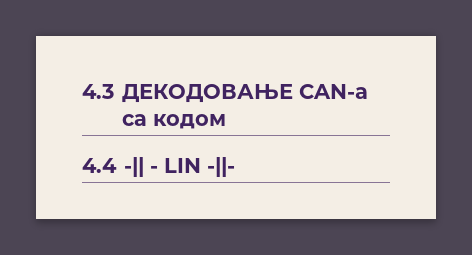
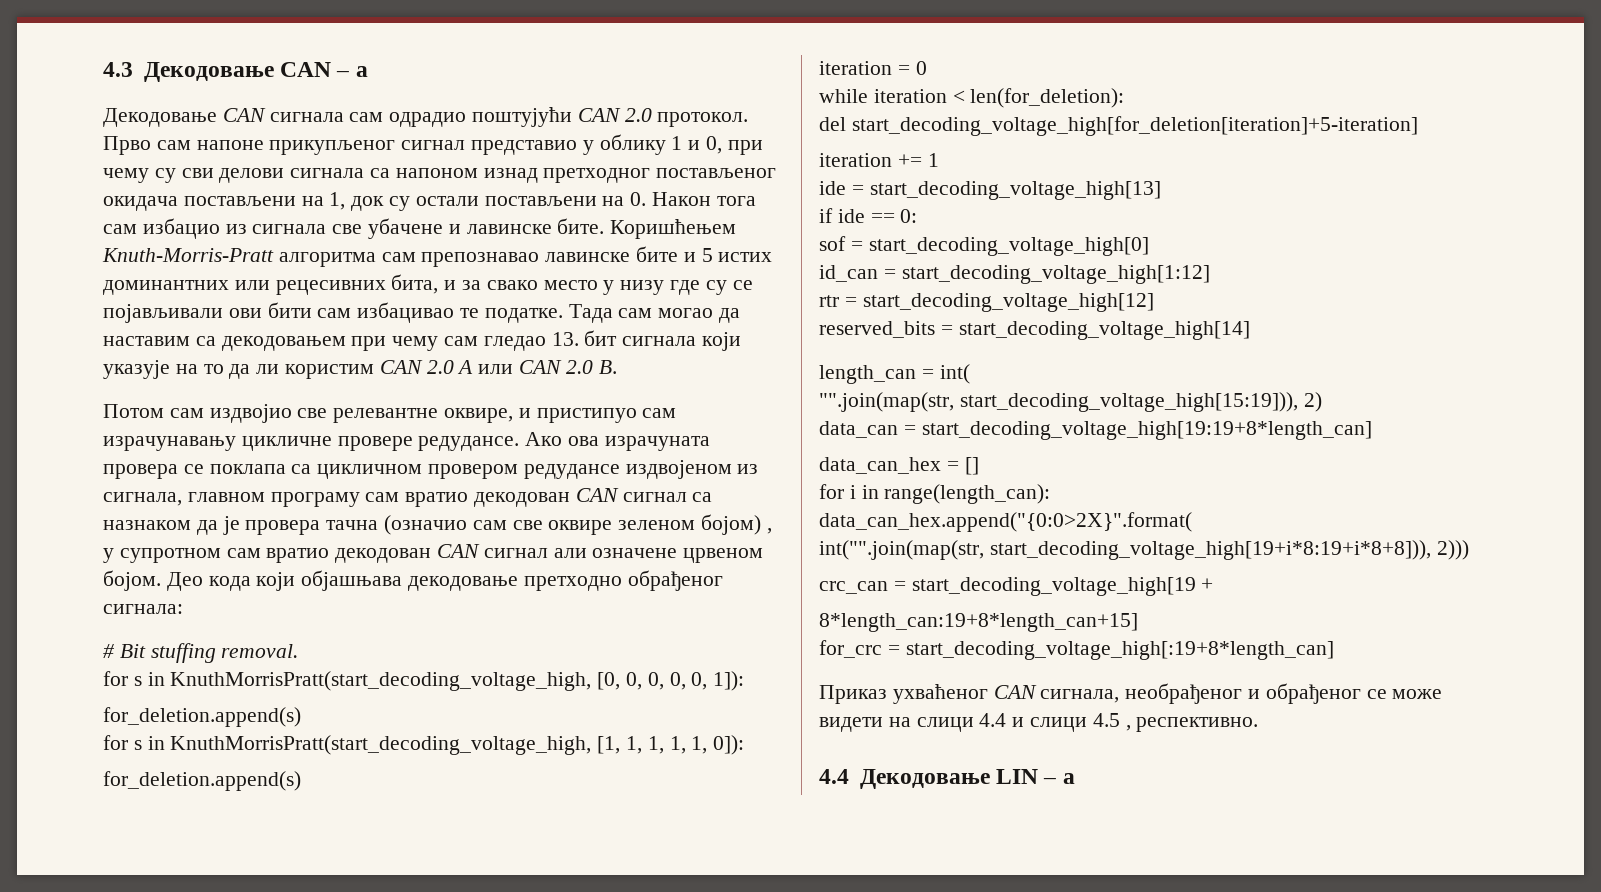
- 4.3 ДЕКОДОВАЊЕ CAN-a са кодом
- 4.4 -|| - LIN -||-
+ 4.3 Декодовање CAN – а
+ Декодовање CAN сигнала сам одрадио поштујући CAN 2.0 протокол. Прво сам напоне прикупљеног сигнал представио у облику 1 и 0, при чему су сви делови сигнала са напоном изнад претходног постављеног окидача постављени на 1, док су остали постављени на 0. Након тога сам избацио из сигнала све убачене и лавинске бите. Коришћењем Knuth-Morris-Pratt алгоритма сам препознавао лавинске бите и 5 истих доминантних или рецесивних бита, и за свако место у низу где су се појављивали ови бити сам избацивао те податке. Тада сам могао да наставим са декодовањем при чему сам гледао 13. бит сигнала који указује на то да ли користим CAN 2.0 A или CAN 2.0 B.
+ Потом сам издвојио све релевантне оквире, и пристипуо сам израчунавању цикличне провере редудансе. Ако ова израчуната провера се поклапа са цикличном провером редудансе издвојеном из сигнала, главном програму сам вратио декодован CAN сигнал са назнаком да је провера тачна (означио сам све оквире зеленом бојом) , у супротном сам вратио декодован CAN сигнал али означене црвеном бојом. Део кода који објашњава декодовање претходно обрађеног сигнала:
+ # Bit stuffing removal.
+ for s in KnuthMorrisPratt(start_decoding_voltage_high, [0, 0, 0, 0, 0, 1]):
+ for_deletion.append(s)
+ for s in KnuthMorrisPratt(start_decoding_voltage_high, [1, 1, 1, 1, 1, 0]):
+ for_deletion.append(s)
+ iteration = 0
+ while iteration < len(for_deletion):
+ del start_decoding_voltage_high[for_deletion[iteration]+5-iteration]
+ iteration += 1
+ ide = start_decoding_voltage_high[13]
+ if ide == 0:
+ sof = start_decoding_voltage_high[0]
+ id_can = start_decoding_voltage_high[1:12]
+ rtr = start_decoding_voltage_high[12]
+ reserved_bits = start_decoding_voltage_high[14]
+ length_can = int(
+ "".join(map(str, start_decoding_voltage_high[15:19])), 2)
+ data_can = start_decoding_voltage_high[19:19+8*length_can]
+ data_can_hex = []
+ for i in range(length_can):
+ data_can_hex.append("{0:0>2X}".format(
+ int("".join(map(str, start_decoding_voltage_high[19+i*8:19+i*8+8])), 2)))
+ crc_can = start_decoding_voltage_high[19 +
+ 8*length_can:19+8*length_can+15]
+ for_crc = start_decoding_voltage_high[:19+8*length_can]
+ Приказ ухваћеног CAN сигнала, необрађеног и обрађеног се може видети на слици 4.4 и слици 4.5 , респективно.
+ 4.4 Декодовање LIN – а

